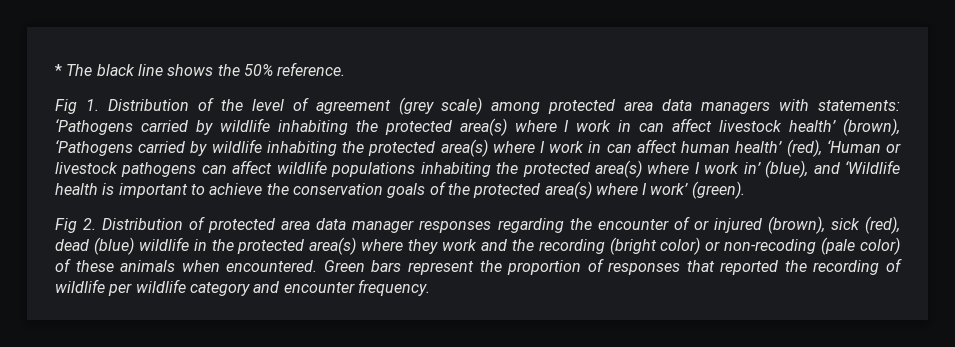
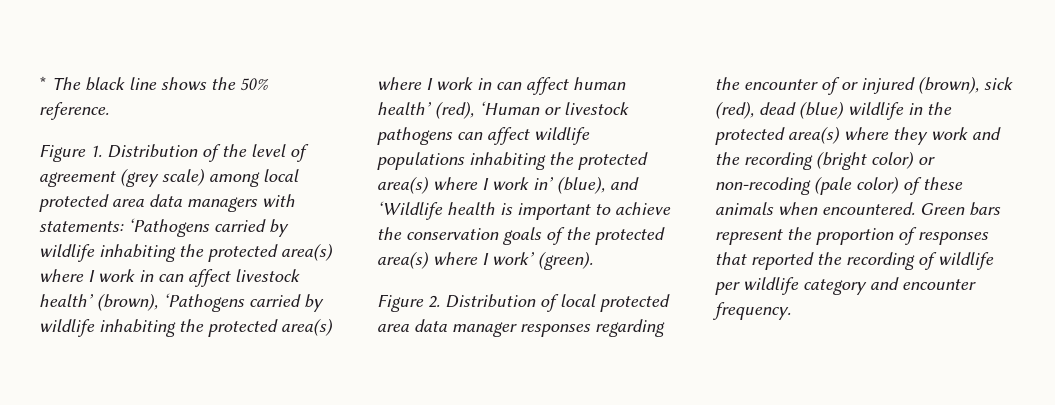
- Fig 1. Distribution of the level of agreement (grey scale) among protected area data managers with statements:
+ Figure 1. Distribution of the level of agreement (grey scale) among local protected area data managers with statements:
- Fig 2. Distribution of protected area data manager responses regarding the encounter of or injured (brown), sick (red), dead (blue) wildlife in the protected area(s) where they work and the recording (bright color) or non-recoding (pale color) of these animals when encountered.
+ Figure 2. Distribution of local protected area data manager responses regarding the encounter of or injured (brown), sick (red), dead (blue) wildlife in the protected area(s) where they work and the recording (bright color) or non-recoding (pale color) of these animals when encountered.

